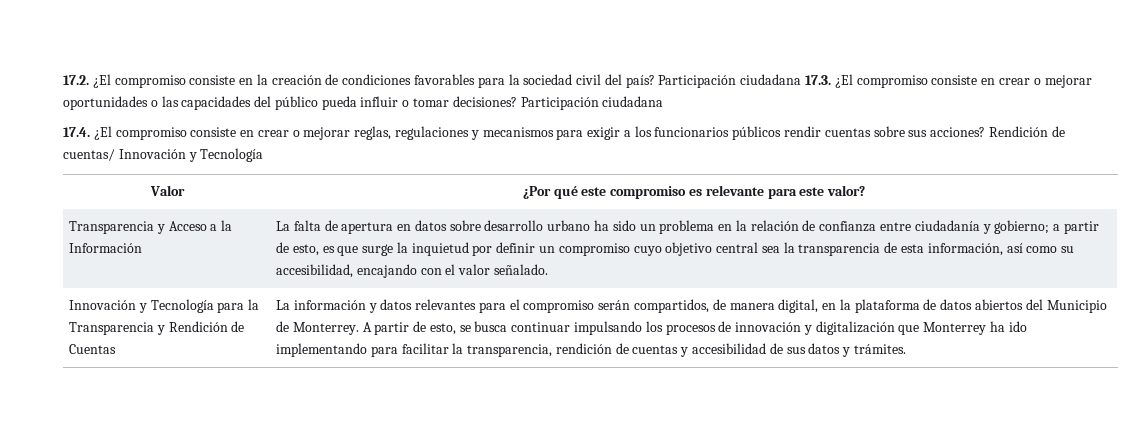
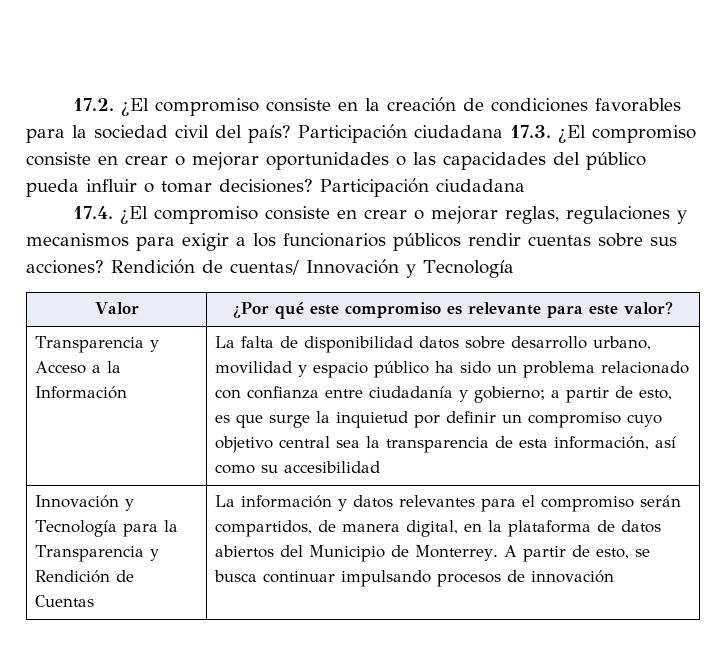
- La falta de apertura en datos sobre desarrollo urbano ha sido un problema en la relación de confianza entre ciudadanía y gobierno; a partir de esto, es que surge la inquietud por definir un compromiso cuyo objetivo central sea la transparencia de esta información, así como su accesibilidad, encajando con el valor señalado.
+ La falta de disponibilidad datos sobre desarrollo urbano, movilidad y espacio público ha sido un problema relacionado con confianza entre ciudadanía y gobierno; a partir de esto, es que surge la inquietud por definir un compromiso cuyo objetivo central sea la transparencia de esta información, así como su accesibilidad
- A partir de esto, se busca continuar impulsando los procesos de innovación y digitalización que Monterrey ha ido implementando para facilitar la transparencia, rendición de cuentas y accesibilidad de sus datos y trámites.
+ A partir de esto, se busca continuar impulsando procesos de innovación

